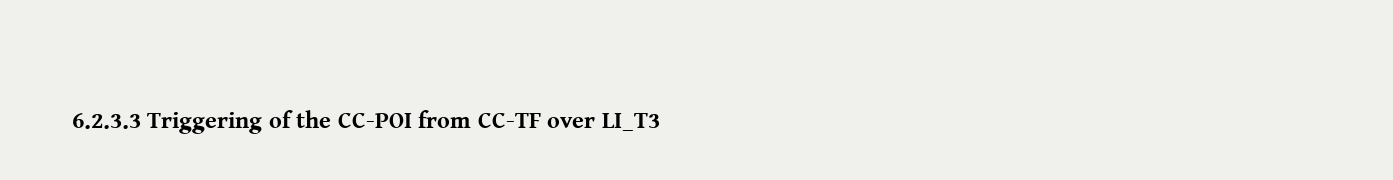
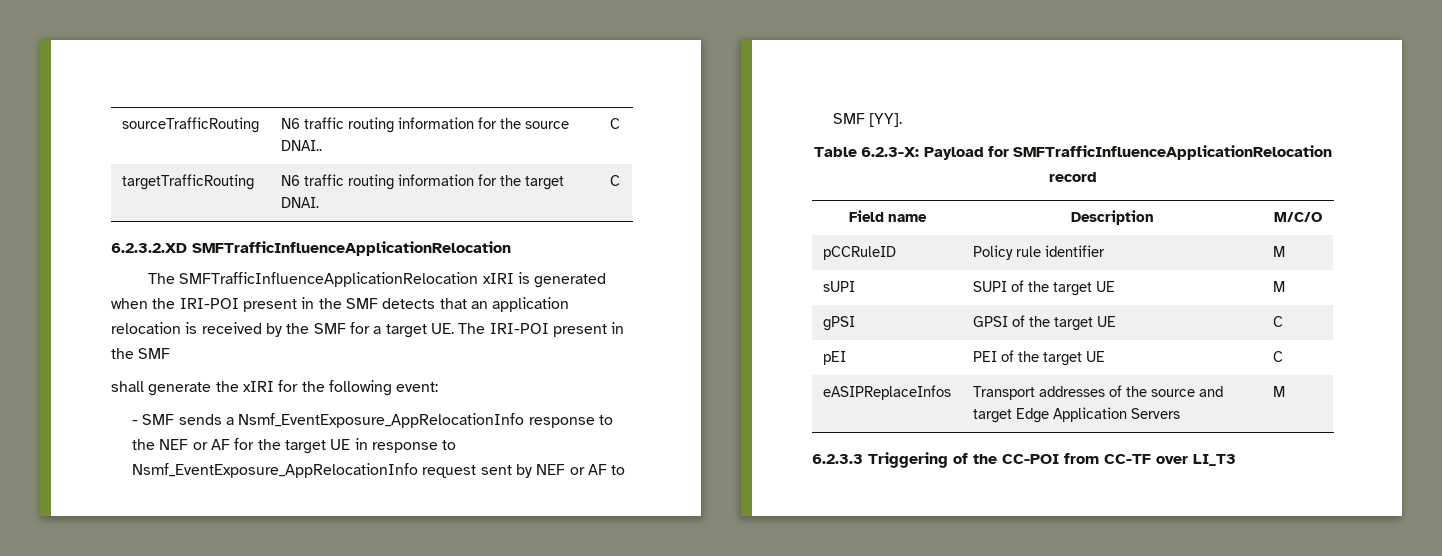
+ sourceTrafficRouting | N6 traffic routing information for the source DNAI.. | C
+ targetTrafficRouting | N6 traffic routing information for the target DNAI. | C
+ 6.2.3.2.XD SMFTrafficInfluenceApplicationRelocation
+ The SMFTrafficInfluenceApplicationRelocation xIRI is generated when the IRI-POI present in the SMF detects that an application relocation is received by the SMF for a target UE. The IRI-POI present in the SMF
+ shall generate the xIRI for the following event:
+ - SMF sends a Nsmf_EventExposure_AppRelocationInfo response to the NEF or AF for the target UE in response to Nsmf_EventExposure_AppRelocationInfo request sent by NEF or AF to SMF [YY].
+ Table 6.2.3-X: Payload for SMFTrafficInfluenceApplicationRelocation record
+ Field name | Description | M/C/O
+ pCCRuleID | Policy rule identifier | M
+ sUPI | SUPI of the target UE | M
+ gPSI | GPSI of the target UE | C
+ pEI | PEI of the target UE | C
+ eASIPReplaceInfos | Transport addresses of the source and target Edge Application Servers | M

